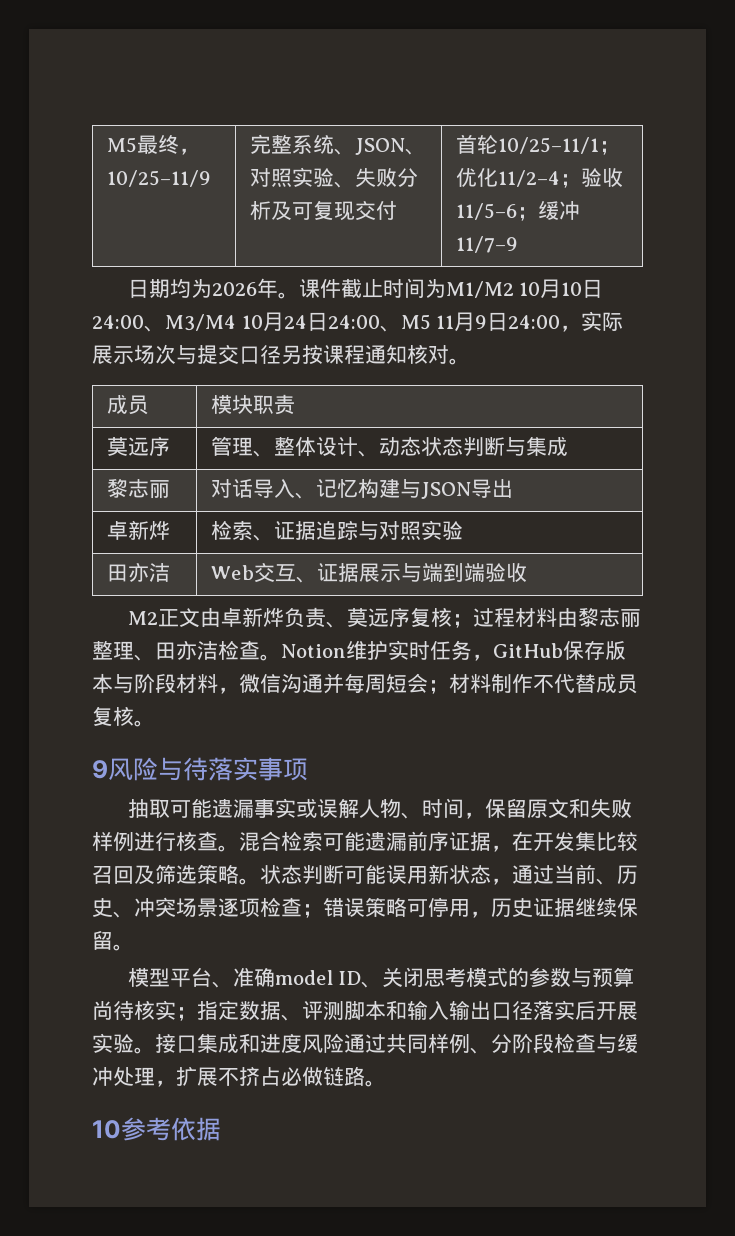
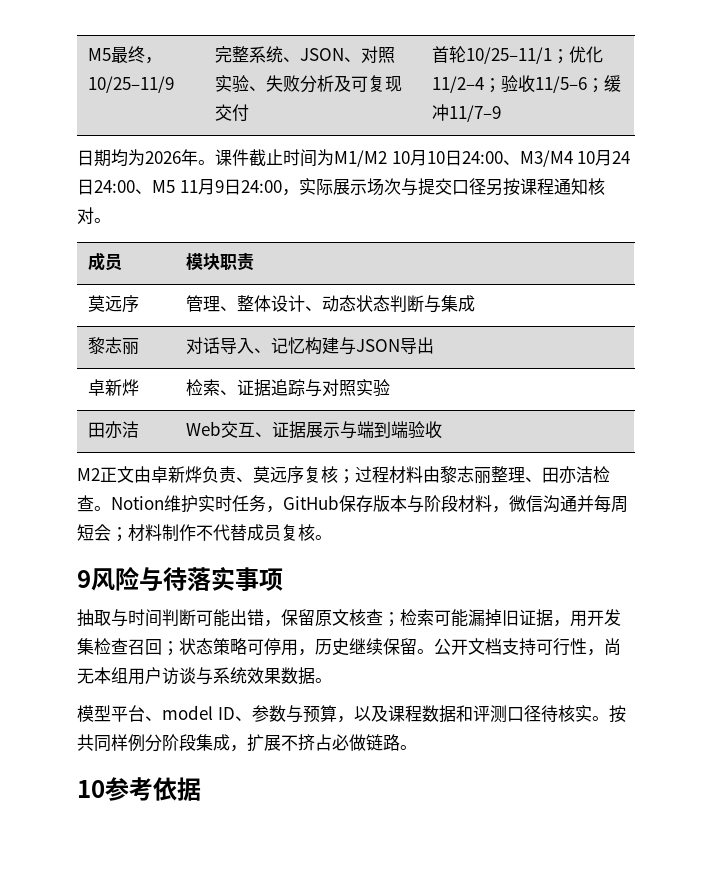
- 抽取可能遗漏事实或误解人物、时间，保留原文和失败样例进行核查。混合检索可能遗漏前序证据，在开发集比较召回及筛选策略。状态判断可能误用新状态，通过当前、历史、冲突场景逐项检查；错误策略可停用，历史证据继续保留。
+ 抽取与时间判断可能出错，保留原文核查；检索可能漏掉旧证据，用开发集检查召回；状态策略可停用，历史继续保留。公开文档支持可行性，尚无本组用户访谈与系统效果数据。
- 模型平台、准确model ID、关闭思考模式的参数与预算尚待核实；指定数据、评测脚本和输入输出口径落实后开展实验。接口集成和进度风险通过共同样例、分阶段检查与缓冲处理，扩展不挤占必做链路。
+ 模型平台、model ID、参数与预算，以及课程数据和评测口径待核实。按共同样例分阶段集成，扩展不挤占必做链路。

